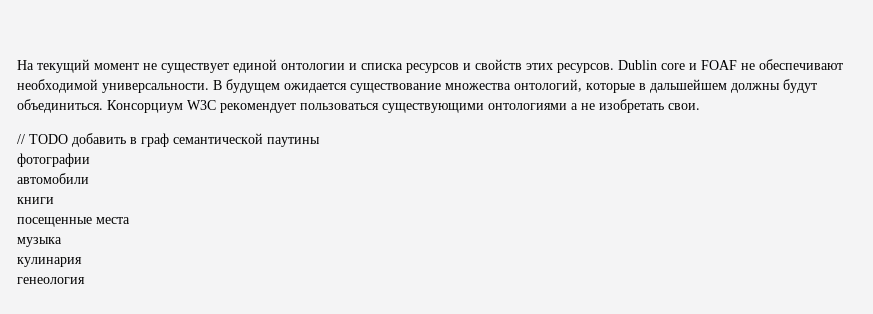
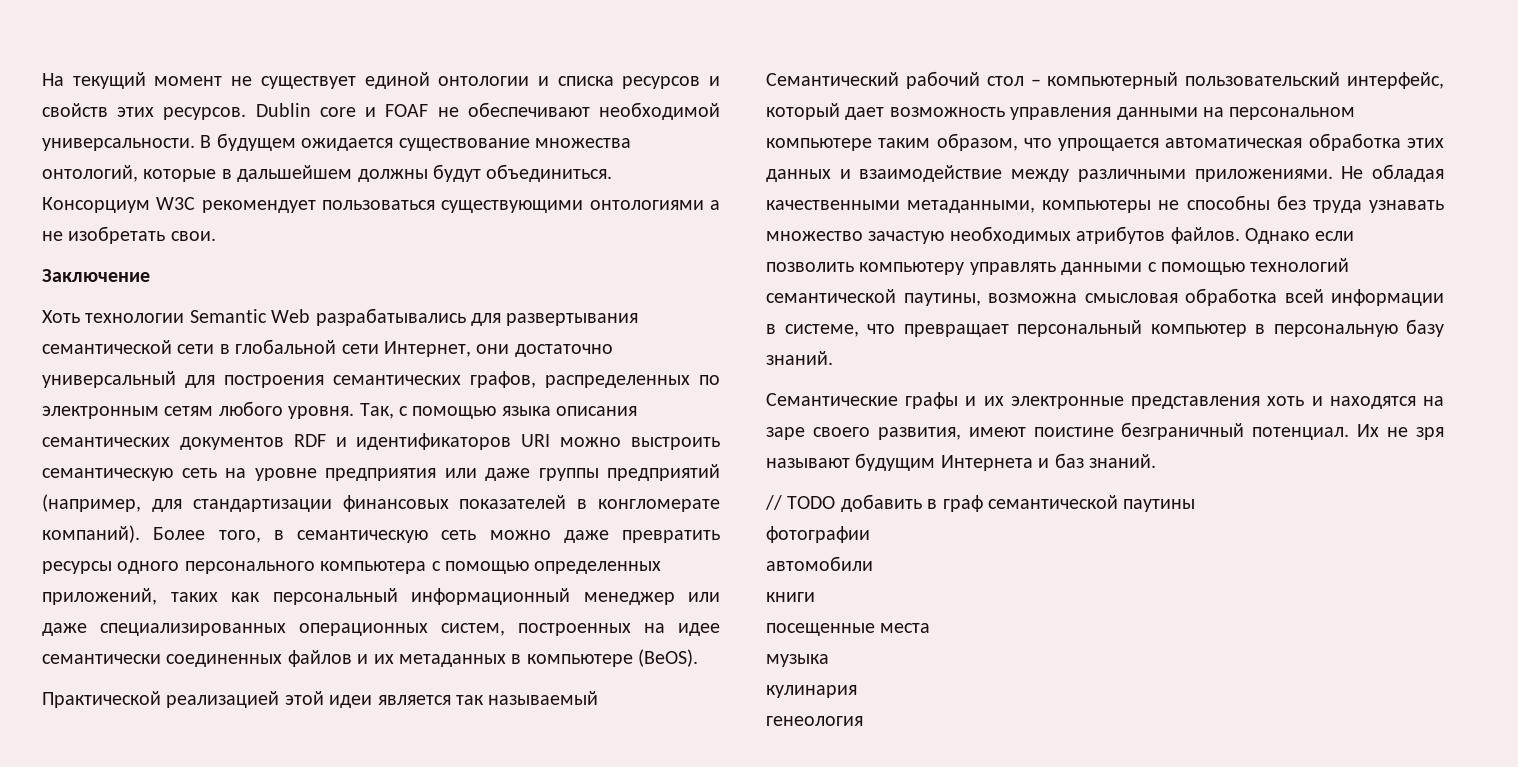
+ Заключение
+ Хоть технологии Semantic Web разрабатывались для развертывания семантической сети в глобальной сети Интернет, они достаточно универсальный для построения семантических графов, распределенных по электронным сетям любого уровня. Так, с помощью языка описания семантических документов RDF и идентификаторов URI можно выстроить семантическую сеть на уровне предприятия или даже группы предприятий (например, для стандартизации финансовых показателей в конгломерате компаний). Более того, в семантическую сеть можно даже превратить ресурсы одного персонального компьютера с помощью определенных приложений, таких как персональный информационный менеджер или даже специализированных операционных систем, построенных на идее семантически соединенных файлов и их метаданных в компьютере (BeOS).
+ Практической реализацией этой идеи является так называемый Семантический рабочий стол – компьютерный пользовательский интерфейс, который дает возможность управления данными на персональном компьютере таким образом, что упрощается автоматическая обработка этих данных и взаимодействие между различными приложениями. Не обладая качественными метаданными, компьютеры не способны без труда узнавать множество зачастую необходимых атрибутов файлов. Однако если позволить компьютеру управлять данными с помощью технологий семантической паутины, возможна смысловая обработка всей информации в системе, что превращает персональный компьютер в персональную базу знаний.
+ Семантические графы и их электронные представления хоть и находятся на заре своего развития, имеют поистине безграничный потенциал. Их не зря называют будущим Интернета и баз знаний.

